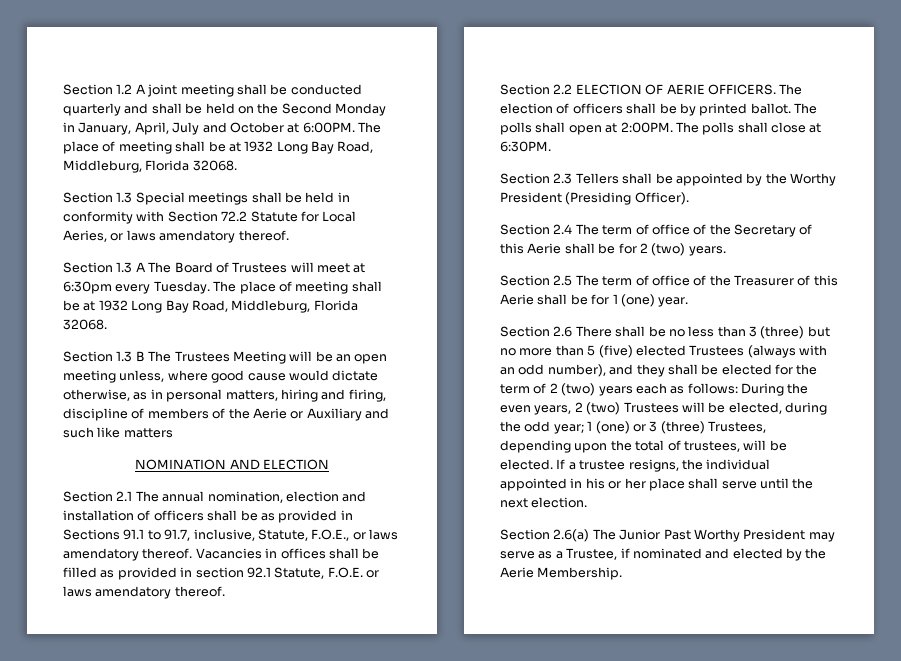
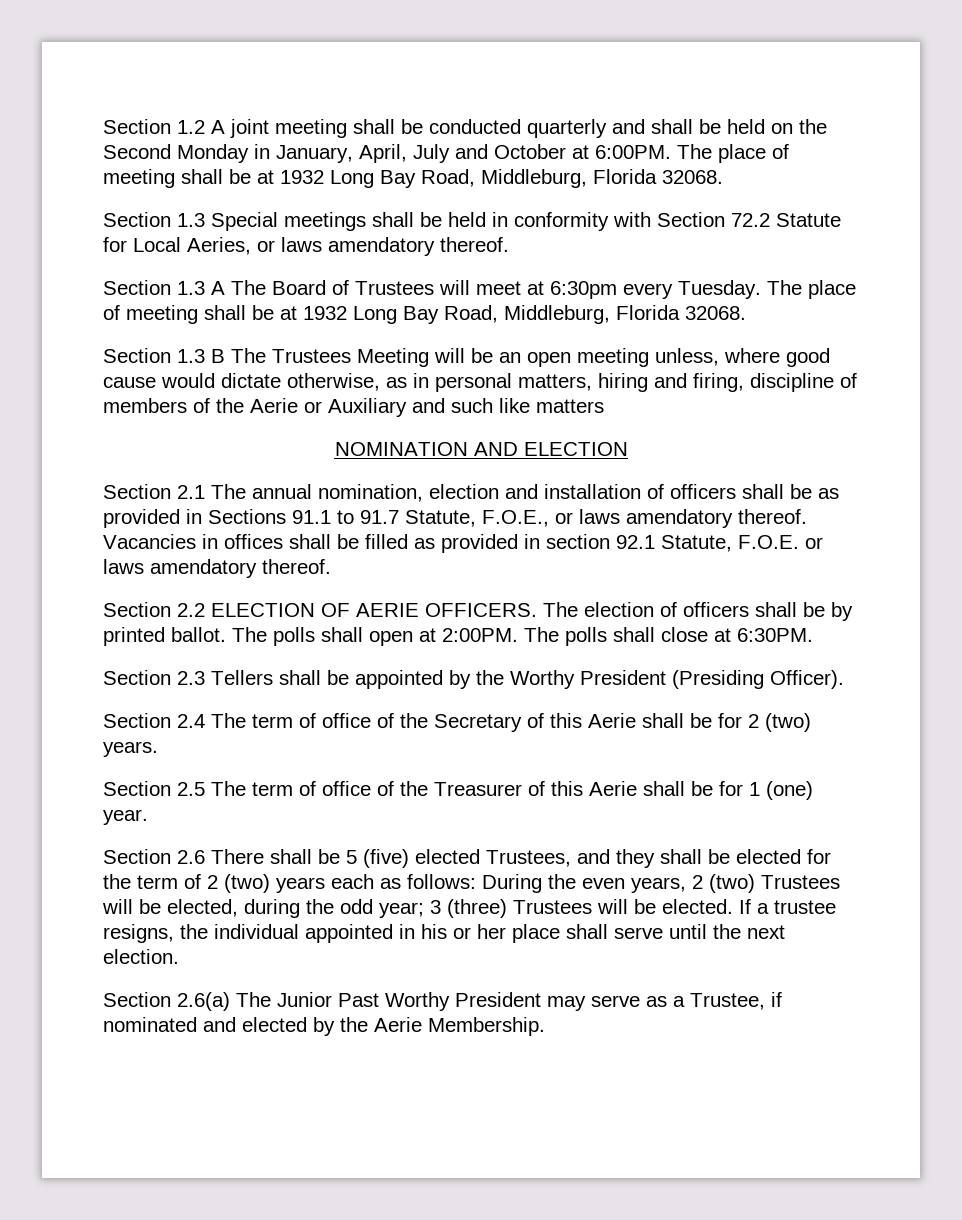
- Section 2.1 The annual nomination, election and installation of officers shall be as provided in Sections 91.1 to 91.7, inclusive, Statute, F.O.E., or laws amendatory thereof.
+ Section 2.1 The annual nomination, election and installation of officers shall be as provided in Sections 91.1 to 91.7 Statute, F.O.E., or laws amendatory thereof.
- Section 2.6 There shall be no less than 3 (three) but no more than 5 (five) elected Trustees (always with an odd number), and they shall be elected for the term of 2 (two) years each as follows: During the even years, 2 (two) Trustees will be elected, during the odd year; 1 (one) or 3 (three) Trustees, depending upon the total of trustees, will be elected.
+ Section 2.6 There shall be 5 (five) elected Trustees, and they shall be elected for the term of 2 (two) years each as follows: During the even years, 2 (two) Trustees will be elected, during the odd year; 3 (three) Trustees will be elected.

